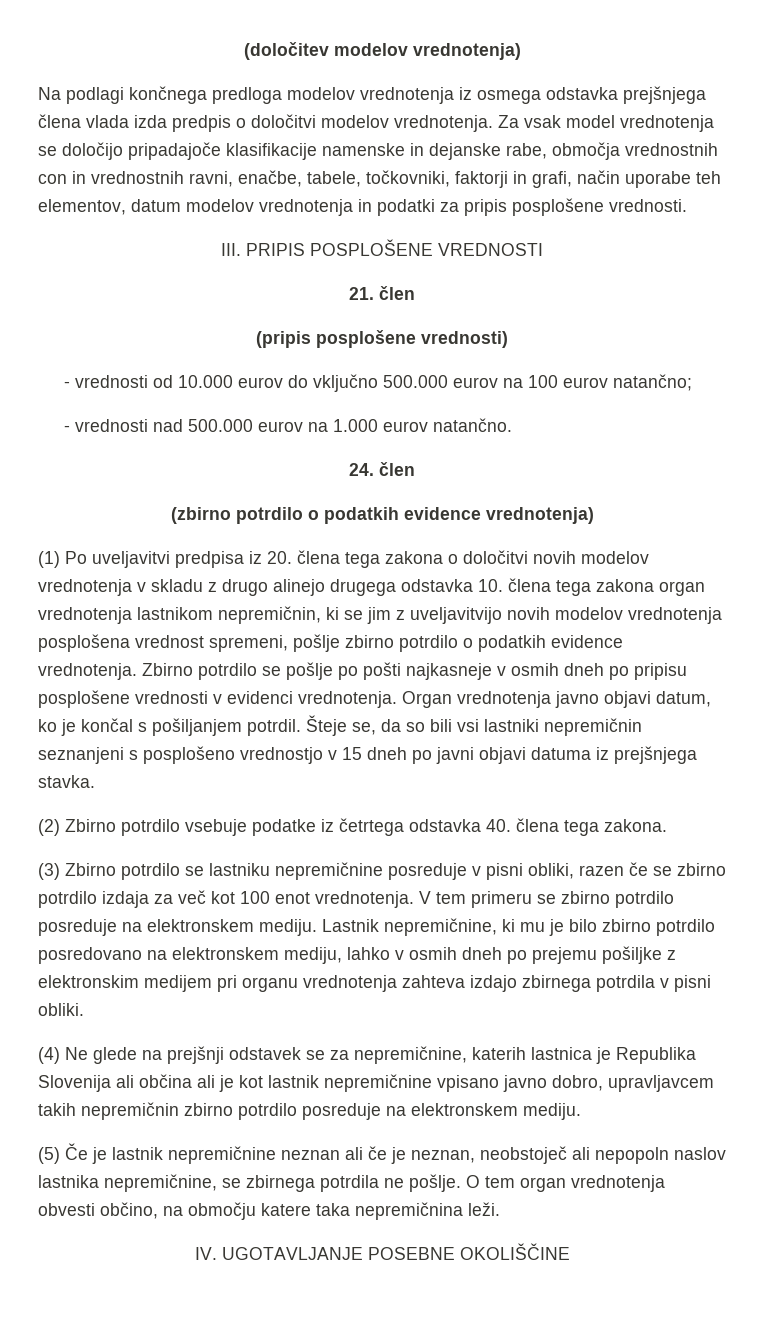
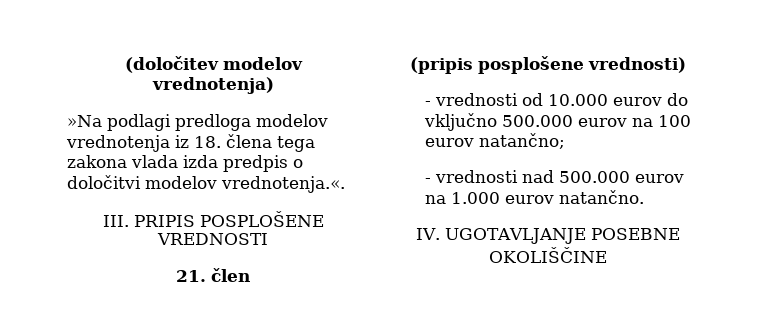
- Na podlagi končnega predloga modelov vrednotenja iz osmega odstavka prejšnjega člena vlada izda predpis o določitvi modelov vrednotenja. Za vsak model vrednotenja se določijo pripadajoče klasifikacije namenske in dejanske rabe, območja vrednostnih con in vrednostnih ravni, enačbe, tabele, točkovniki, faktorji in grafi, način uporabe teh elementov, datum modelov vrednotenja in podatki za pripis posplošene vrednosti.
+ »Na podlagi predloga modelov vrednotenja iz 18. člena tega zakona vlada izda predpis o določitvi modelov vrednotenja.«.
- 24. člen
- (zbirno potrdilo o podatkih evidence vrednotenja)
- (1) Po uveljavitvi predpisa iz 20. člena tega zakona o določitvi novih modelov vrednotenja v skladu z drugo alinejo drugega odstavka 10. člena tega zakona organ vrednotenja lastnikom nepremičnin, ki se jim z uveljavitvijo novih modelov vrednotenja posplošena vrednost spremeni, pošlje zbirno potrdilo o podatkih evidence vrednotenja. Zbirno potrdilo se pošlje po pošti najkasneje v osmih dneh po pripisu posplošene vrednosti v evidenci vrednotenja. Organ vrednotenja javno objavi datum, ko je končal s pošiljanjem potrdil. Šteje se, da so bili vsi lastniki nepremičnin seznanjeni s posplošeno vrednostjo v 15 dneh po javni objavi datuma iz prejšnjega stavka.
- (2) Zbirno potrdilo vsebuje podatke iz četrtega odstavka 40. člena tega zakona.
- (3) Zbirno potrdilo se lastniku nepremičnine posreduje v pisni obliki, razen če se zbirno potrdilo izdaja za več kot 100 enot vrednotenja. V tem primeru se zbirno potrdilo posreduje na elektronskem mediju. Lastnik nepremičnine, ki mu je bilo zbirno potrdilo posredovano na elektronskem mediju, lahko v osmih dneh po prejemu pošiljke z elektronskim medijem pri organu vrednotenja zahteva izdajo zbirnega potrdila v pisni obliki.
- (4) Ne glede na prejšnji odstavek se za nepremičnine, katerih lastnica je Republika Slovenija ali občina ali je kot lastnik nepremičnine vpisano javno dobro, upravljavcem takih nepremičnin zbirno potrdilo posreduje na elektronskem mediju.
- (5) Če je lastnik nepremičnine neznan ali če je neznan, neobstoječ ali nepopoln naslov lastnika nepremičnine, se zbirnega potrdila ne pošlje. O tem organ vrednotenja obvesti občino, na območju katere taka nepremičnina leži.

